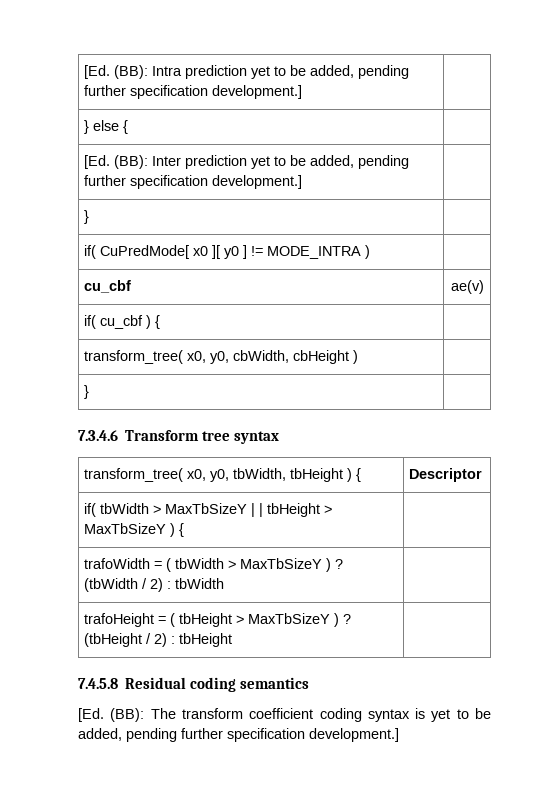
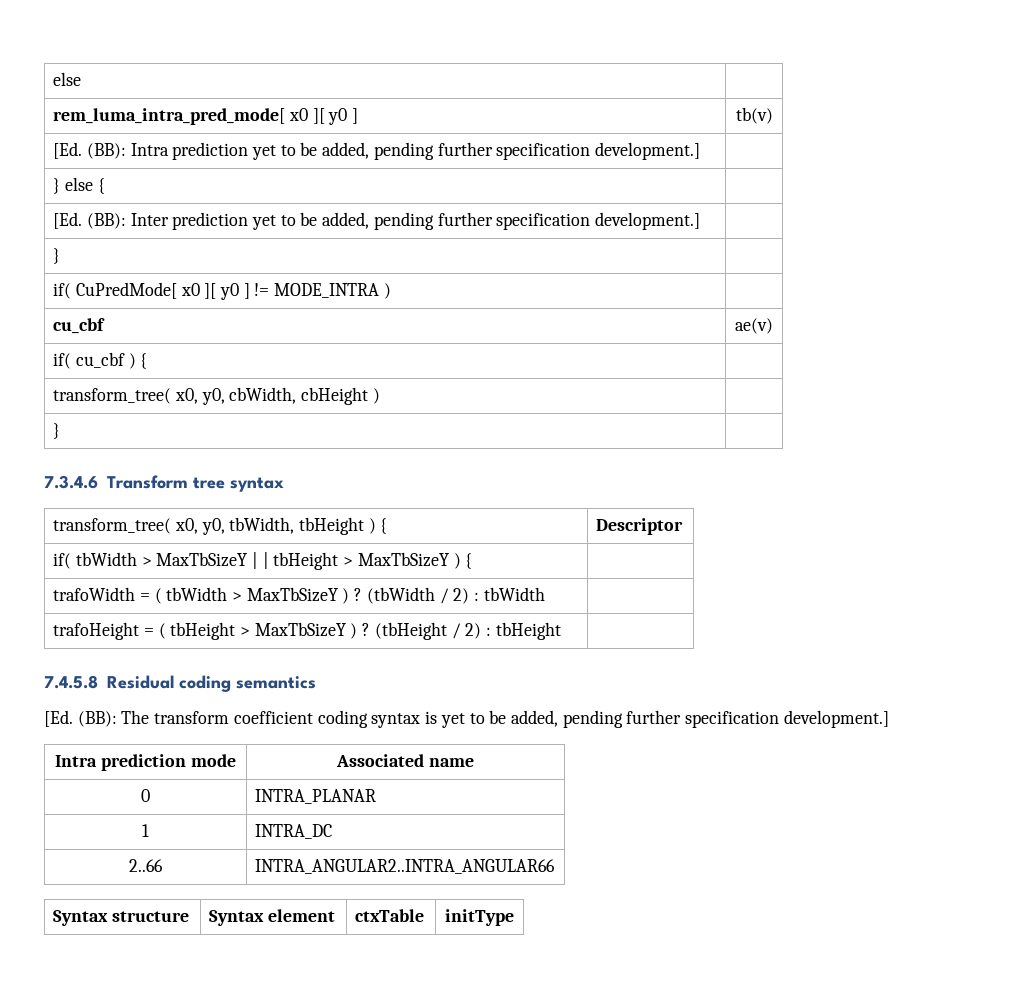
+ else |
+ rem_luma_intra_pred_mode[ x0 ][ y0 ] | tb(v)
+ Intra prediction mode | Associated name
+ 0 | INTRA_PLANAR
+ 1 | INTRA_DC
+ 2..66 | INTRA_ANGULAR2..INTRA_ANGULAR66
+ Syntax structure | Syntax element | ctxTable | initType

